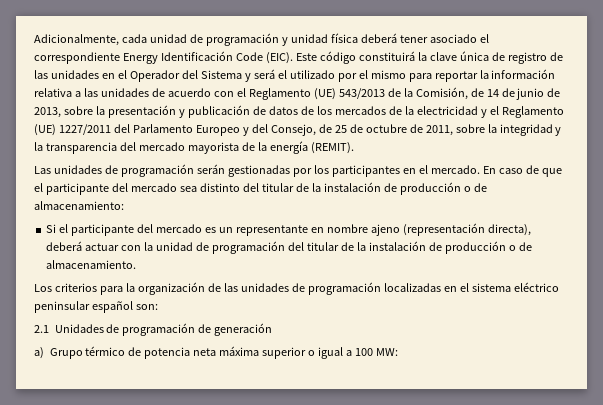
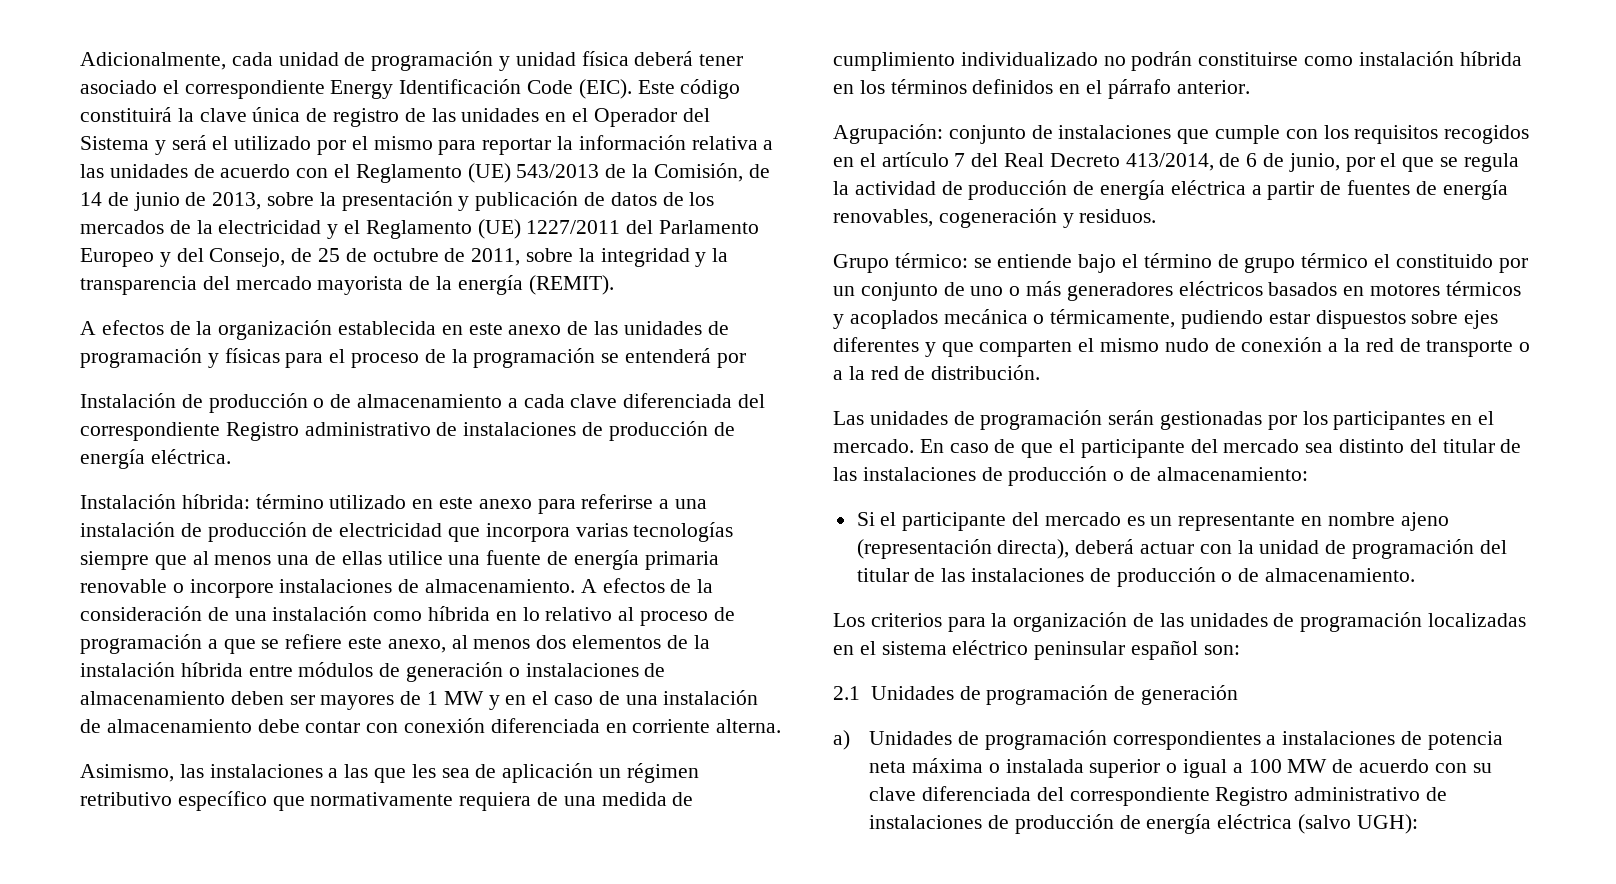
+ A efectos de la organización establecida en este anexo de las unidades de programación y físicas para el proceso de la programación se entenderá por
+ Instalación de producción o de almacenamiento a cada clave diferenciada del correspondiente Registro administrativo de instalaciones de producción de energía eléctrica.
+ Instalación híbrida: término utilizado en este anexo para referirse a una instalación de producción de electricidad que incorpora varias tecnologías siempre que al menos una de ellas utilice una fuente de energía primaria renovable o incorpore instalaciones de almacenamiento. A efectos de la consideración de una instalación como híbrida en lo relativo al proceso de programación a que se refiere este anexo, al menos dos elementos de la instalación híbrida entre módulos de generación o instalaciones de almacenamiento deben ser mayores de 1 MW y en el caso de una instalación de almacenamiento debe contar con conexión diferenciada en corriente alterna.
+ Asimismo, las instalaciones a las que les sea de aplicación un régimen retributivo específico que normativamente requiera de una medida de cumplimiento individualizado no podrán constituirse como instalación híbrida en los términos definidos en el párrafo anterior.
+ Agrupación: conjunto de instalaciones que cumple con los requisitos recogidos en el artículo 7 del Real Decreto 413/2014, de 6 de junio, por el que se regula la actividad de producción de energía eléctrica a partir de fuentes de energía renovables, cogeneración y residuos.
+ Grupo térmico: se entiende bajo el término de grupo térmico el constituido por un conjunto de uno o más generadores eléctricos basados en motores térmicos y acoplados mecánica o térmicamente, pudiendo estar dispuestos sobre ejes diferentes y que comparten el mismo nudo de conexión a la red de transporte o a la red de distribución.
- En caso de que el participante del mercado sea distinto del titular de la instalación de producción o de almacenamiento:
+ En caso de que el participante del mercado sea distinto del titular de las instalaciones de producción o de almacenamiento:
- Si el participante del mercado es un representante en nombre ajeno (representación directa), deberá actuar con la unidad de programación del titular de la instalación de producción o de almacenamiento.
+ Si el participante del mercado es un representante en nombre ajeno (representación directa), deberá actuar con la unidad de programación del titular de las instalaciones de producción o de almacenamiento.
- a) Grupo térmico de potencia neta máxima superior o igual a 100 MW:
+ a) Unidades de programación correspondientes a instalaciones de potencia neta máxima o instalada superior o igual a 100 MW de acuerdo con su clave diferenciada del correspondiente Registro administrativo de instalaciones de producción de energía eléctrica (salvo UGH):

